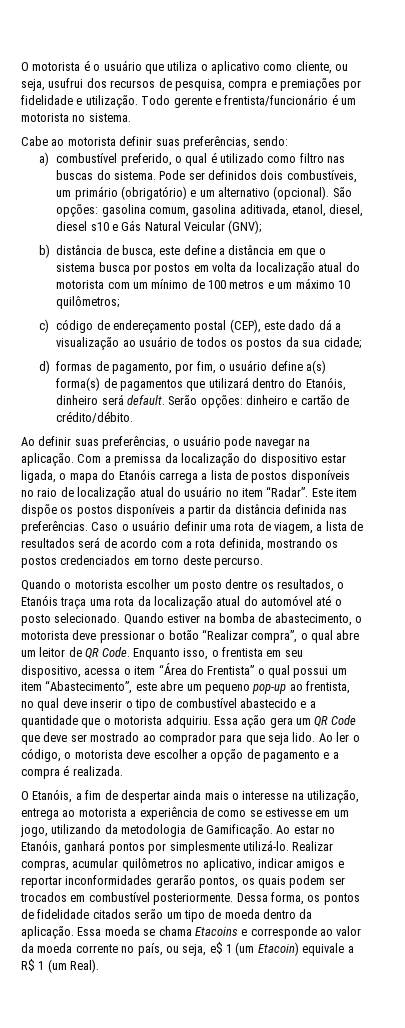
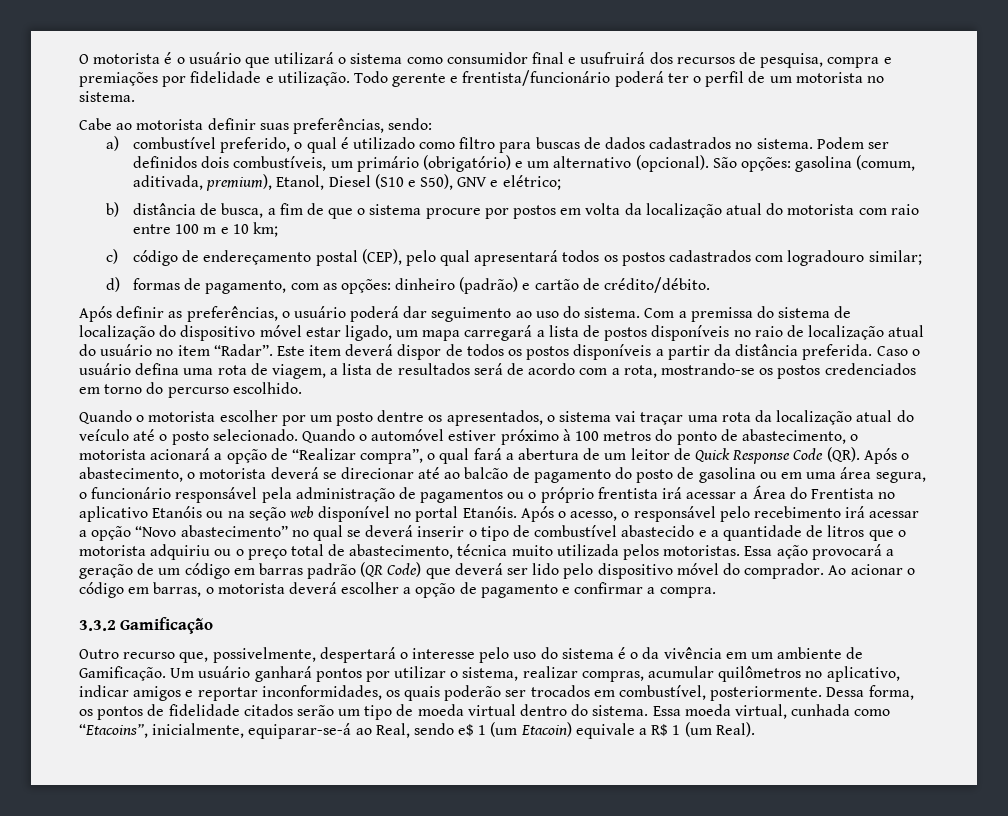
- O motorista é o usuário que utiliza o aplicativo como cliente, ou seja, usufrui dos recursos de pesquisa, compra e premiações por fidelidade e utilização.
+ O motorista é o usuário que utilizará o sistema como consumidor final e usufruirá dos recursos de pesquisa, compra e premiações por fidelidade e utilização.
- Todo gerente e frentista/funcionário é um motorista no sistema.
+ Todo gerente e frentista/funcionário poderá ter o perfil de um motorista no sistema.
- a) combustível preferido, o qual é utilizado como filtro nas buscas do sistema. Pode ser definidos dois combustíveis, um primário (obrigatório) e um alternativo (opcional).
+ a) combustível preferido, o qual é utilizado como filtro para buscas de dados cadastrados no sistema. Podem ser definidos dois combustíveis, um primário (obrigatório) e um alternativo (opcional).
- São opções: gasolina comum, gasolina aditivada, etanol, diesel, diesel s10 e Gás Natural Veicular (GNV);
+ São opções: gasolina (comum, aditivada, premium), Etanol, Diesel (S10 e S50), GNV e elétrico;
- b) distância de busca, este define a distância em que o sistema busca por postos em volta da localização atual do motorista com um mínimo de 100 metros e um máximo 10 quilômetros;
+ b) distância de busca, a fim de que o sistema procure por postos em volta da localização atual do motorista com raio entre 100 m e 10 km;
- c) código de endereçamento postal (CEP), este dado dá a visualização ao usuário de todos os postos da sua cidade;
- d) formas de pagamento, por fim, o usuário define a(s) forma(s) de pagamentos que utilizará dentro do Etanóis, dinheiro será default. Serão opções: dinheiro e cartão de crédito/débito.
+ c) código de endereçamento postal (CEP), pelo qual apresentará todos os postos cadastrados com logradouro similar;
+ d) formas de pagamento, com as opções: dinheiro (padrão) e cartão de crédito/débito.
- Ao definir suas preferências, o usuário pode navegar na aplicação. Com a premissa da localização do dispositivo estar ligada, o mapa do Etanóis carrega a lista de postos disponíveis no raio de localização atual do usuário no item “Radar”.
+ Após definir as preferências, o usuário poderá dar seguimento ao uso do sistema. Com a premissa do sistema de localização do dispositivo móvel estar ligado, um mapa carregará a lista de postos disponíveis no raio de localização atual do usuário no item “Radar”.
- Este item dispõe os postos disponíveis a partir da distância definida nas preferências.
+ Este item deverá dispor de todos os postos disponíveis a partir da distância preferida.
- Caso o usuário definir uma rota de viagem, a lista de resultados será de acordo com a rota definida, mostrando os postos credenciados em torno deste percurso.
+ Caso o usuário defina uma rota de viagem, a lista de resultados será de acordo com a rota, mostrando-se os postos credenciados em torno do percurso escolhido.
- Quando o motorista escolher um posto dentre os resultados, o Etanóis traça uma rota da localização atual do automóvel até o posto selecionado.
+ Quando o motorista escolher por um posto dentre os apresentados, o sistema vai traçar uma rota da localização atual do veículo até o posto selecionado.
- Quando estiver na bomba de abastecimento, o motorista deve pressionar o botão “Realizar compra”, o qual abre um leitor de QR Code. Enquanto isso, o frentista em seu dispositivo, acessa o item “Área do Frentista” o qual possui um item “Abastecimento”, este abre um pequeno pop-up ao frentista, no qual deve inserir o tipo de combustível abastecido e a quantidade que o motorista adquiriu. Essa ação gera um QR Code que deve ser mostrado ao comprador para que seja lido. Ao ler o código, o motorista deve escolher a opção de pagamento e a compra é realizada.
- O Etanóis, a fim de despertar ainda mais o interesse na utilização, entrega ao motorista a experiência de como se estivesse em um jogo, utilizando da metodologia de Gamificação. Ao estar no Etanóis, ganhará pontos por simplesmente utilizá-lo. Realizar compras, acumular quilômetros no aplicativo, indicar amigos e reportar inconformidades gerarão pontos, os quais podem ser trocados em combustível posteriormente.
+ Quando o automóvel estiver próximo à 100 metros do ponto de abastecimento, o motorista acionará a opção de “Realizar compra”, o qual fará a abertura de um leitor de Quick Response Code (QR). Após o abastecimento, o motorista deverá se direcionar até ao balcão de pagamento do posto de gasolina ou em uma área segura, o funcionário responsável pela administração de pagamentos ou o próprio frentista irá acessar a Área do Frentista no aplicativo Etanóis ou na seção web disponível no portal Etanóis. Após o acesso, o responsável pelo recebimento irá acessar a opção “Novo abastecimento” no qual se deverá inserir o tipo de combustível abastecido e a quantidade de litros que o motorista adquiriu ou o preço total de abastecimento, técnica muito utilizada pelos motoristas. Essa ação provocará a geração de um código em barras padrão (QR Code) que deverá ser lido pelo dispositivo móvel do comprador. Ao acionar o código em barras, o motorista deverá escolher a opção de pagamento e confirmar a compra.
+ 3.3.2 Gamificação
+ Outro recurso que, possivelmente, despertará o interesse pelo uso do sistema é o da vivência em um ambiente de Gamificação. Um usuário ganhará pontos por utilizar o sistema, realizar compras, acumular quilômetros no aplicativo, indicar amigos e reportar inconformidades, os quais poderão ser trocados em combustível, posteriormente.
- Dessa forma, os pontos de fidelidade citados serão um tipo de moeda dentro da aplicação. Essa moeda se chama Etacoins e corresponde ao valor da moeda corrente no país, ou seja, e$ 1 (um Etacoin) equivale a R$ 1 (um Real).
+ Dessa forma, os pontos de fidelidade citados serão um tipo de moeda virtual dentro do sistema. Essa moeda virtual, cunhada como “Etacoins”, inicialmente, equiparar-se-á ao Real, sendo e$ 1 (um Etacoin) equivale a R$ 1 (um Real).

